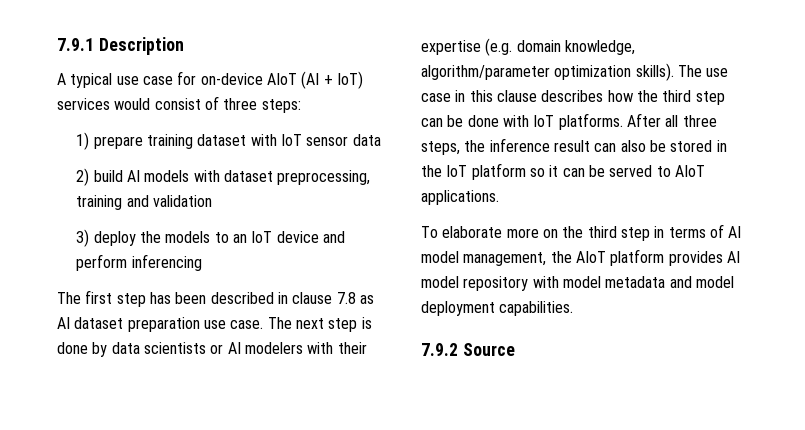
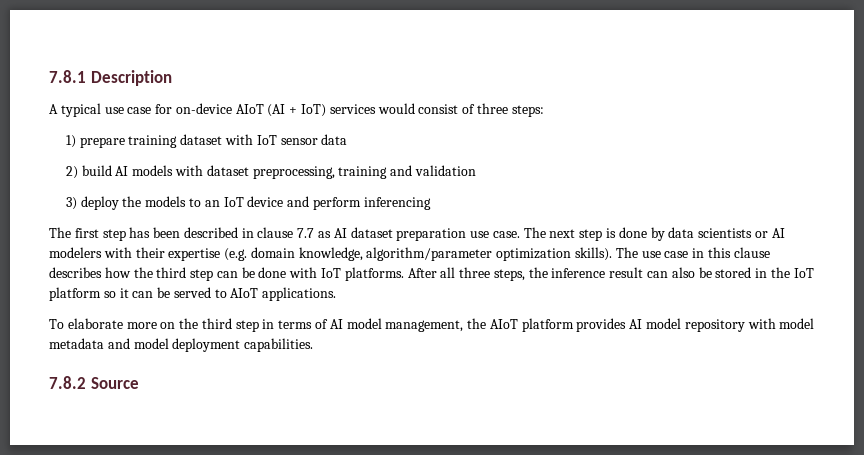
- 7.9.1 Description
+ 7.8.1 Description
- The first step has been described in clause 7.8 as AI dataset preparation use case.
+ The first step has been described in clause 7.7 as AI dataset preparation use case.
- 7.9.2 Source
+ 7.8.2 Source

